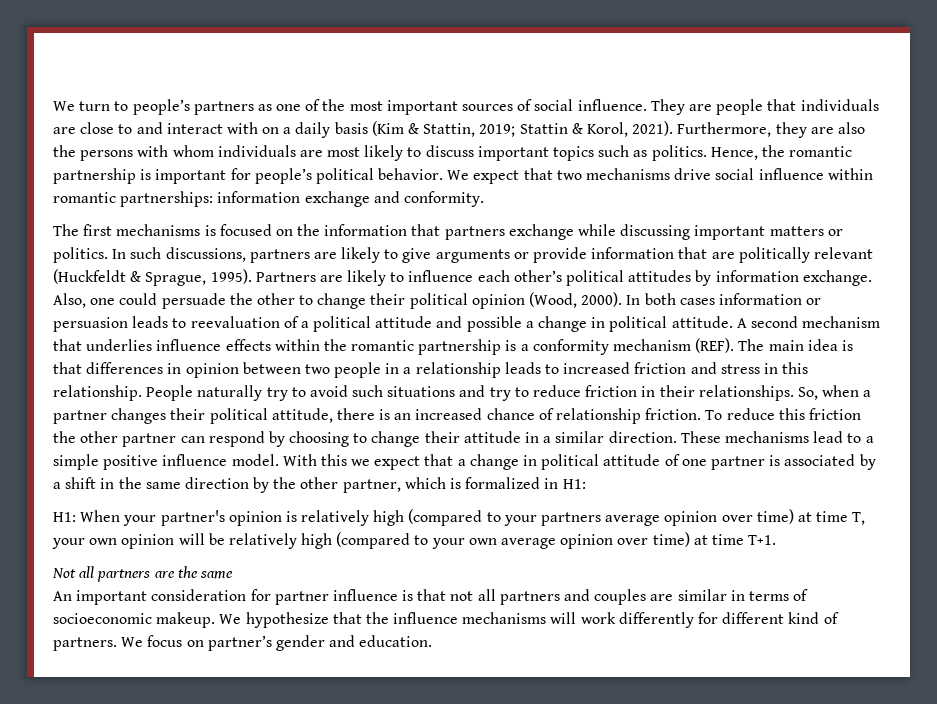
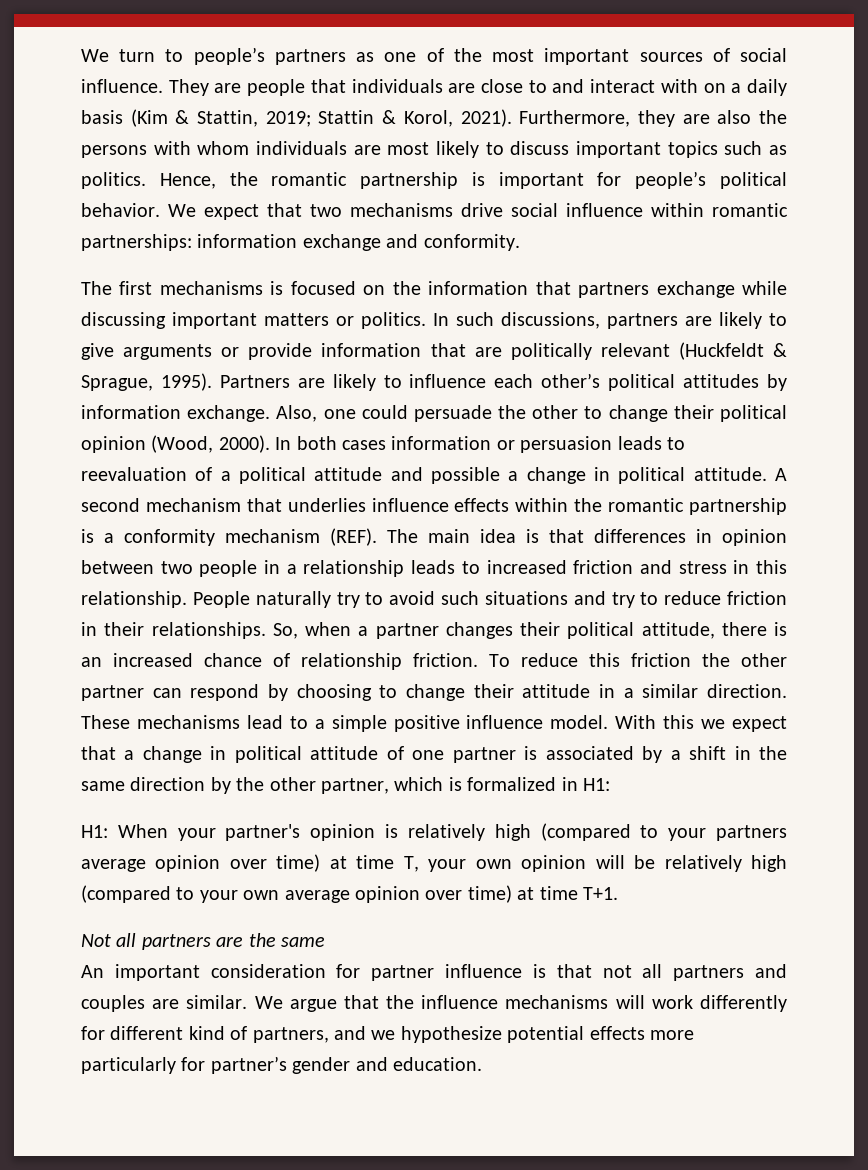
- An important consideration for partner influence is that not all partners and couples are similar in terms of socioeconomic makeup. We hypothesize that the influence mechanisms will work differently for different kind of partners. We focus on partner’s gender and education.
+ An important consideration for partner influence is that not all partners and couples are similar. We argue that the influence mechanisms will work differently for different kind of partners, and we hypothesize potential effects more particularly for partner’s gender and education.

